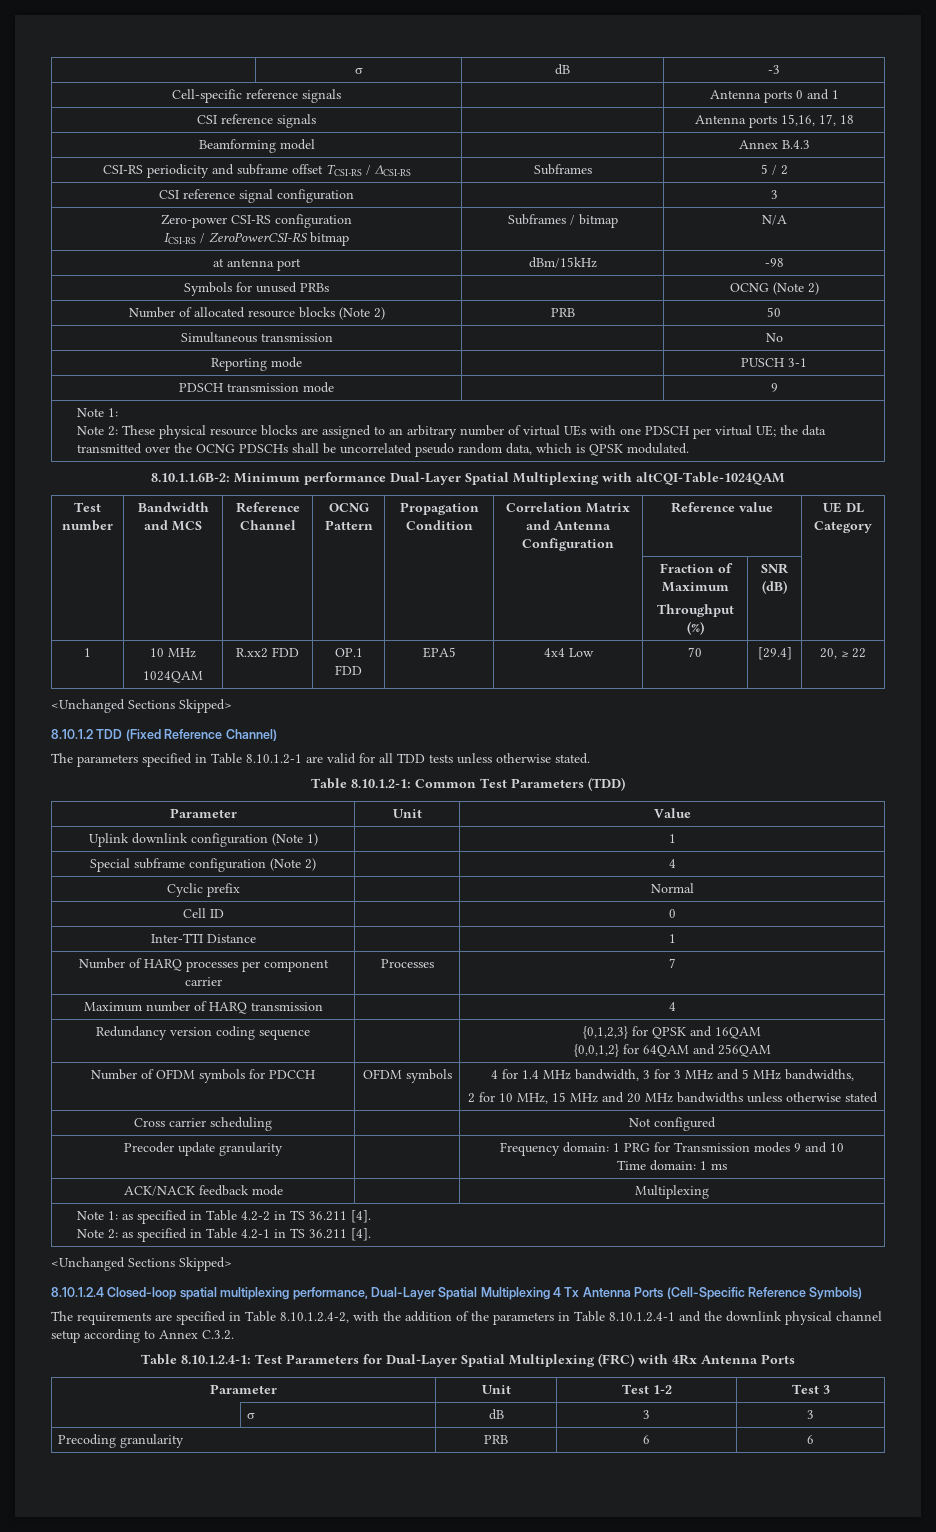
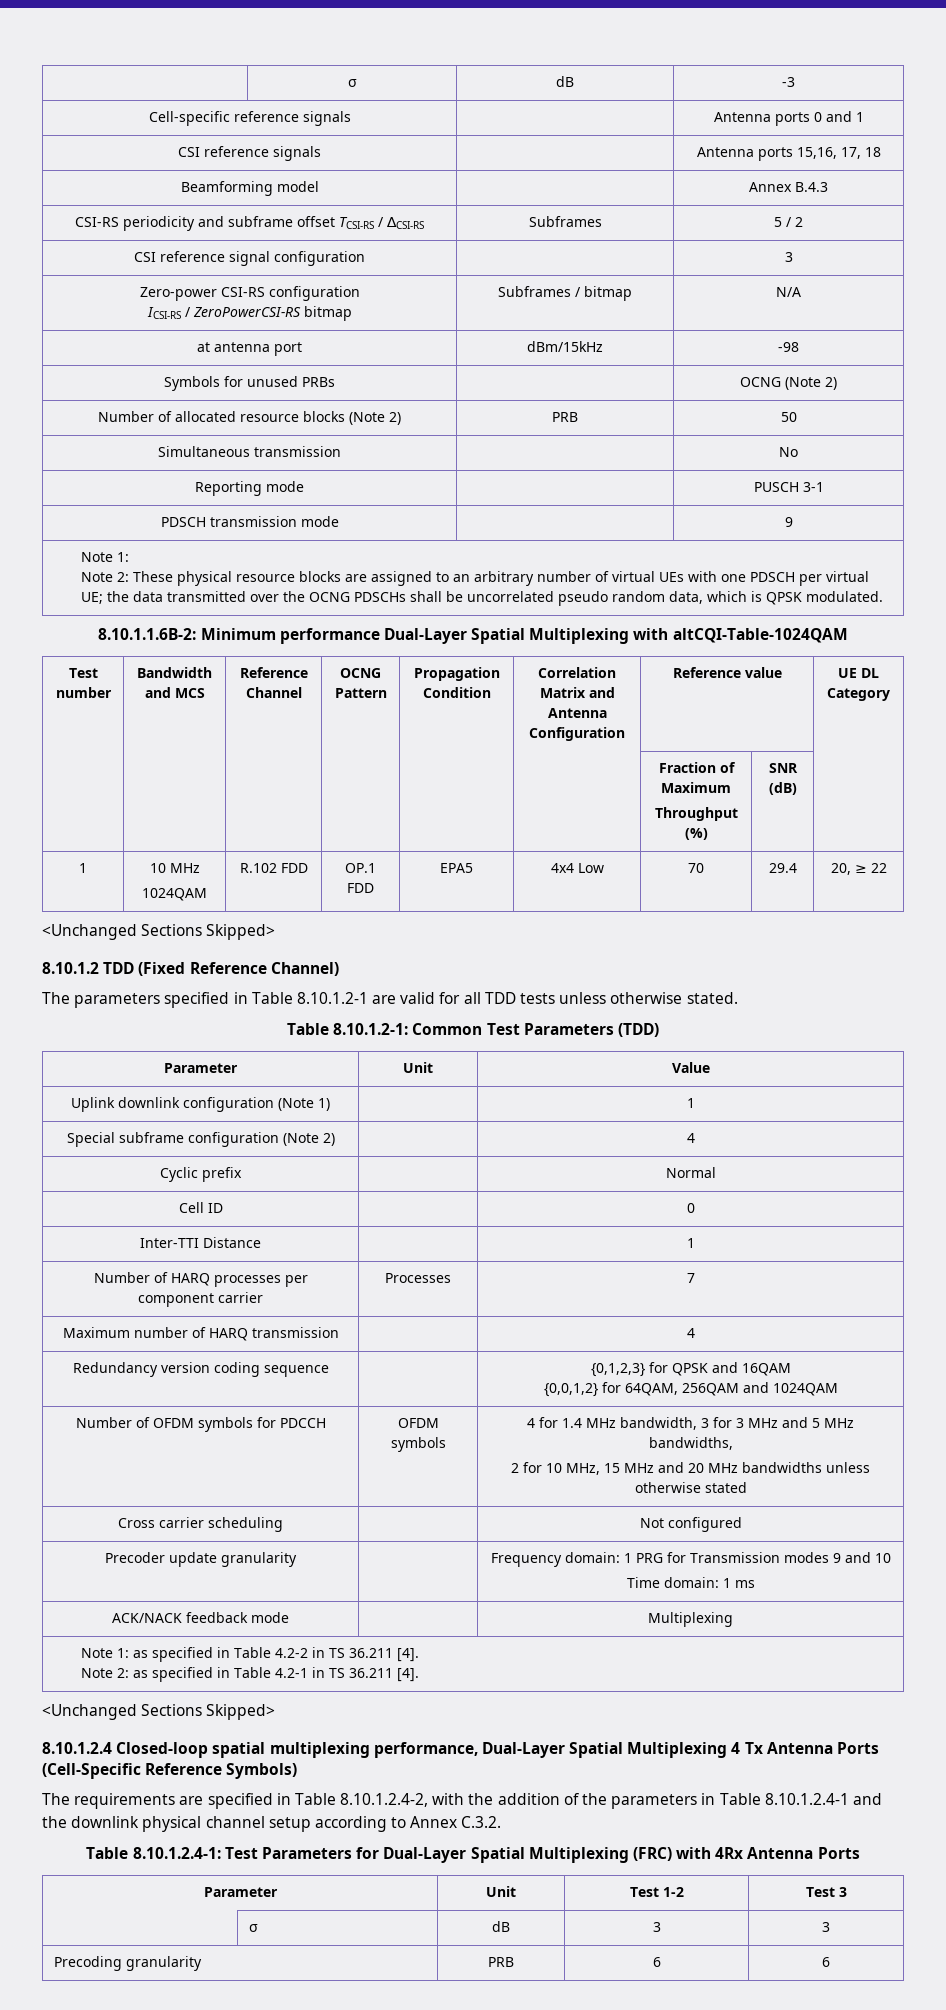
  1 | 10 MHz
- 1024QAM | R.xx2 FDD | OP.1 FDD | EPA5 | 4x4 Low | 70 | [29.4] | 20, ≥ 22
+ 1024QAM | R.102 FDD | OP.1 FDD | EPA5 | 4x4 Low | 70 | 29.4 | 20, ≥ 22
  Redundancy version coding sequence | | {0,1,2,3} for QPSK and 16QAM
- {0,0,1,2} for 64QAM and 256QAM
+ {0,0,1,2} for 64QAM, 256QAM and 1024QAM

